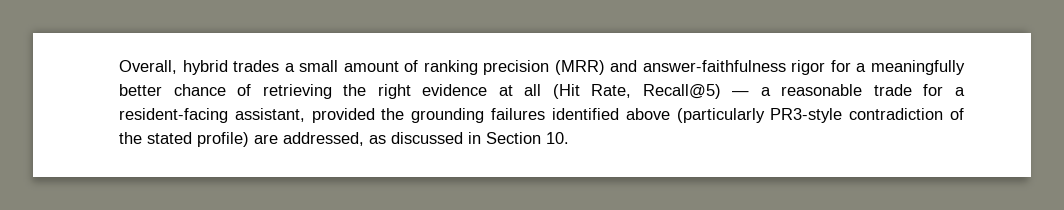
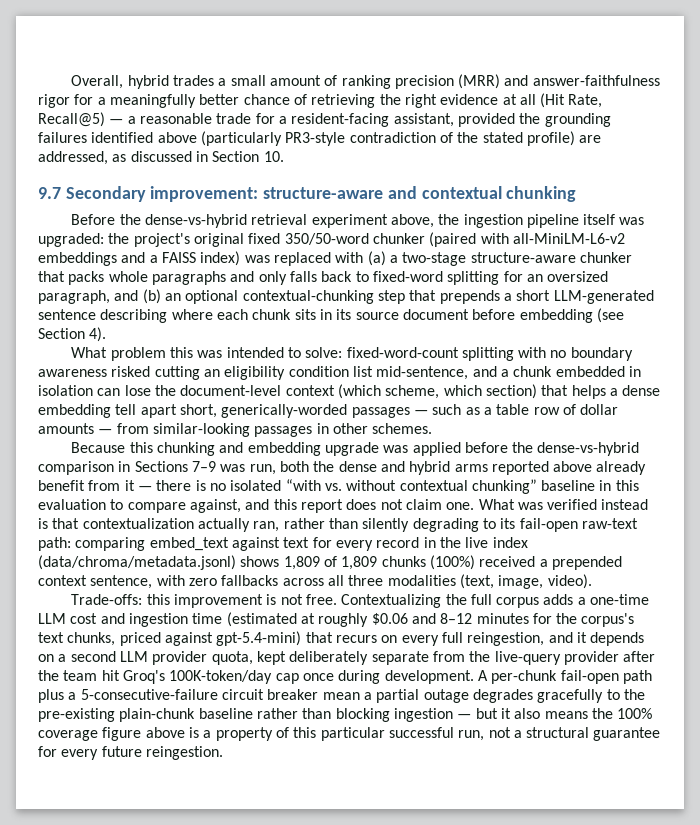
+ 9.7 Secondary improvement: structure-aware and contextual chunking
+ Before the dense-vs-hybrid retrieval experiment above, the ingestion pipeline itself was upgraded: the project's original fixed 350/50-word chunker (paired with all-MiniLM-L6-v2 embeddings and a FAISS index) was replaced with (a) a two-stage structure-aware chunker that packs whole paragraphs and only falls back to fixed-word splitting for an oversized paragraph, and (b) an optional contextual-chunking step that prepends a short LLM-generated sentence describing where each chunk sits in its source document before embedding (see Section 4).
+ What problem this was intended to solve: fixed-word-count splitting with no boundary awareness risked cutting an eligibility condition list mid-sentence, and a chunk embedded in isolation can lose the document-level context (which scheme, which section) that helps a dense embedding tell apart short, generically-worded passages — such as a table row of dollar amounts — from similar-looking passages in other schemes.
+ Because this chunking and embedding upgrade was applied before the dense-vs-hybrid comparison in Sections 7–9 was run, both the dense and hybrid arms reported above already benefit from it — there is no isolated “with vs. without contextual chunking” baseline in this evaluation to compare against, and this report does not claim one. What was verified instead is that contextualization actually ran, rather than silently degrading to its fail-open raw-text path: comparing embed_text against text for every record in the live index (data/chroma/metadata.jsonl) shows 1,809 of 1,809 chunks (100%) received a prepended context sentence, with zero fallbacks across all three modalities (text, image, video).
+ Trade-offs: this improvement is not free. Contextualizing the full corpus adds a one-time LLM cost and ingestion time (estimated at roughly $0.06 and 8–12 minutes for the corpus's text chunks, priced against gpt-5.4-mini) that recurs on every full reingestion, and it depends on a second LLM provider quota, kept deliberately separate from the live-query provider after the team hit Groq's 100K-token/day cap once during development. A per-chunk fail-open path plus a 5-consecutive-failure circuit breaker mean a partial outage degrades gracefully to the pre-existing plain-chunk baseline rather than blocking ingestion — but it also means the 100% coverage figure above is a property of this particular successful run, not a structural guarantee for every future reingestion.

